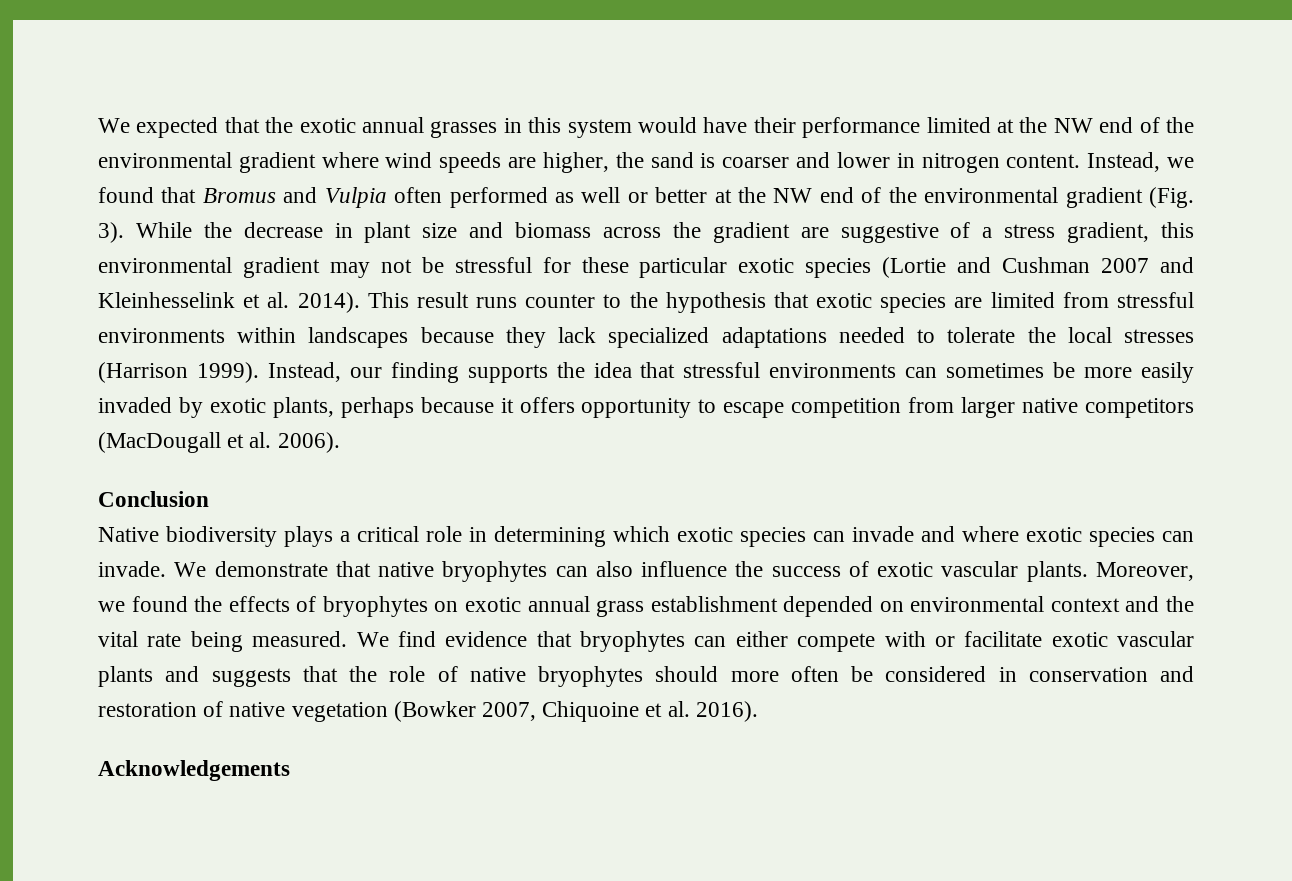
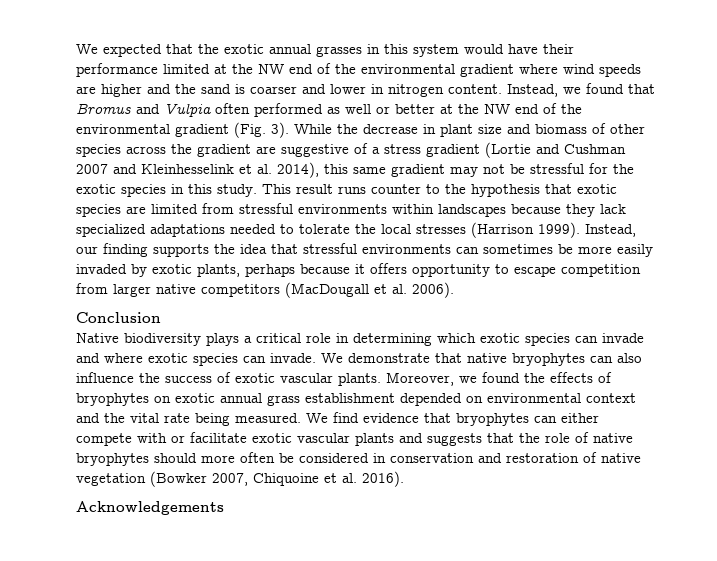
- We expected that the exotic annual grasses in this system would have their performance limited at the NW end of the environmental gradient where wind speeds are higher, the sand is coarser and lower in nitrogen content.
+ We expected that the exotic annual grasses in this system would have their performance limited at the NW end of the environmental gradient where wind speeds are higher and the sand is coarser and lower in nitrogen content.
- While the decrease in plant size and biomass across the gradient are suggestive of a stress gradient, this environmental gradient may not be stressful for these particular exotic species (Lortie and Cushman 2007 and Kleinhesselink et al. 2014).
+ While the decrease in plant size and biomass of other species across the gradient are suggestive of a stress gradient (Lortie and Cushman 2007 and Kleinhesselink et al. 2014), this same gradient may not be stressful for the exotic species in this study.

